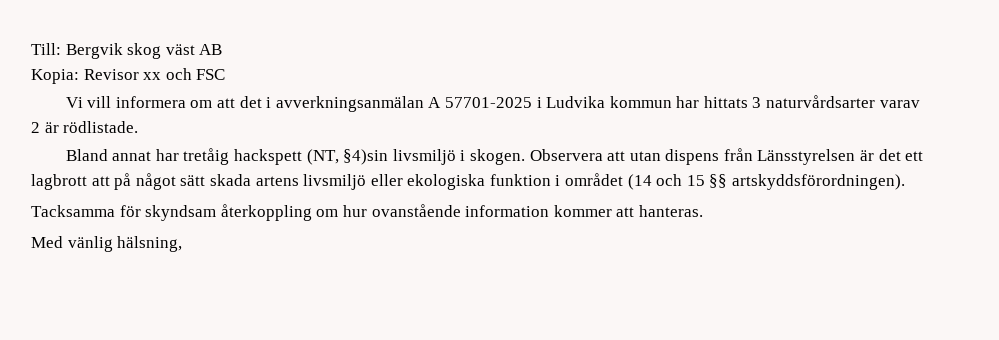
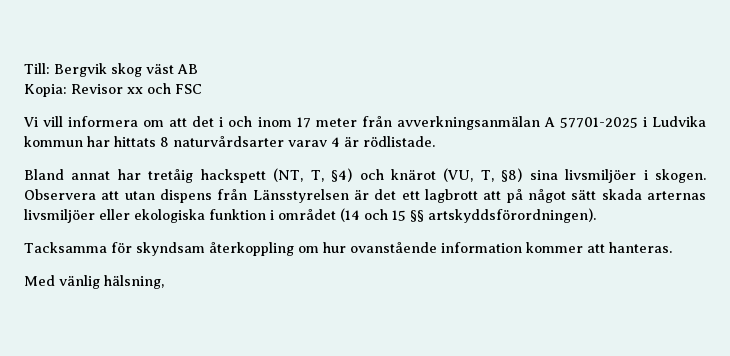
- Vi vill informera om att det i avverkningsanmälan A 57701-2025 i Ludvika kommun har hittats 3 naturvårdsarter varav 2 är rödlistade.
+ Vi vill informera om att det i och inom 17 meter från avverkningsanmälan A 57701-2025 i Ludvika kommun har hittats 8 naturvårdsarter varav 4 är rödlistade.
- Bland annat har tretåig hackspett (NT, §4)sin livsmiljö i skogen.
+ Bland annat har tretåig hackspett (NT, T, §4) och knärot (VU, T, §8) sina livsmiljöer i skogen.
- Observera att utan dispens från Länsstyrelsen är det ett lagbrott att på något sätt skada artens livsmiljö eller ekologiska funktion i området (14 och 15 §§ artskyddsförordningen).
+ Observera att utan dispens från Länsstyrelsen är det ett lagbrott att på något sätt skada arternas livsmiljöer eller ekologiska funktion i området (14 och 15 §§ artskyddsförordningen).

